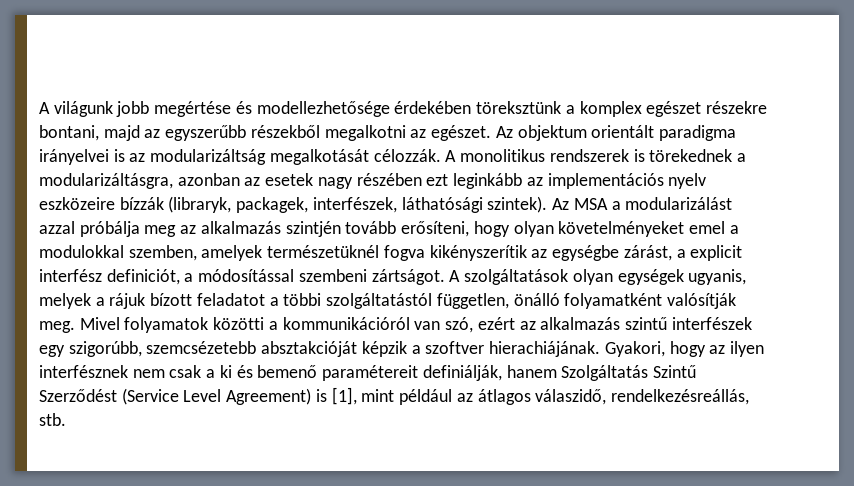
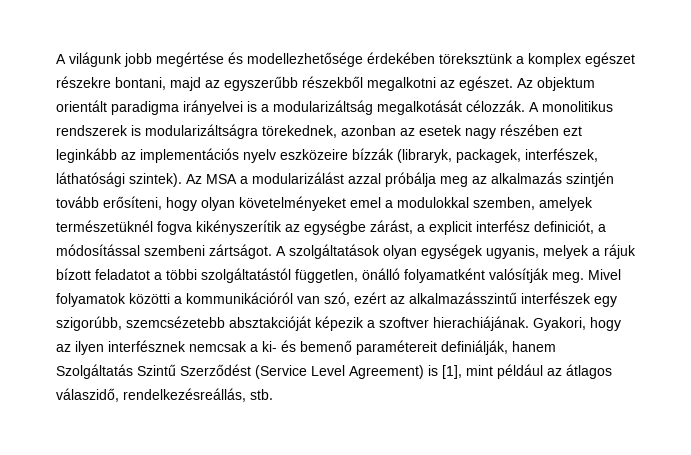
- Az objektum orientált paradigma irányelvei is az modularizáltság megalkotását célozzák.
+ Az objektum orientált paradigma irányelvei is a modularizáltság megalkotását célozzák.
- A monolitikus rendszerek is törekednek a modularizáltásgra, azonban az esetek nagy részében ezt leginkább az implementációs nyelv eszközeire bízzák (libraryk, packagek, interfészek, láthatósági szintek).
+ A monolitikus rendszerek is modularizáltságra törekednek, azonban az esetek nagy részében ezt leginkább az implementációs nyelv eszközeire bízzák (libraryk, packagek, interfészek, láthatósági szintek).
- Mivel folyamatok közötti a kommunikációról van szó, ezért az alkalmazás szintű interfészek egy szigorúbb, szemcsézetebb absztakcióját képzik a szoftver hierachiájának.
+ Mivel folyamatok közötti a kommunikációról van szó, ezért az alkalmazásszintű interfészek egy szigorúbb, szemcsézetebb absztakcióját képezik a szoftver hierachiájának.
- Gyakori, hogy az ilyen interfésznek nem csak a ki és bemenő paramétereit definiálják, hanem Szolgáltatás Szintű Szerződést (Service Level Agreement) is [1], mint például az átlagos válaszidő, rendelkezésreállás, stb.
+ Gyakori, hogy az ilyen interfésznek nemcsak a ki- és bemenő paramétereit definiálják, hanem Szolgáltatás Szintű Szerződést (Service Level Agreement) is [1], mint például az átlagos válaszidő, rendelkezésreállás, stb.

